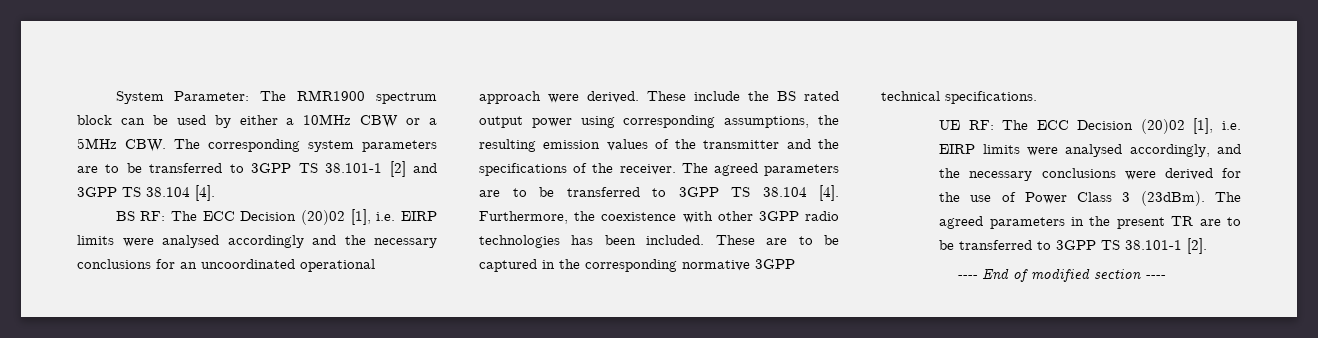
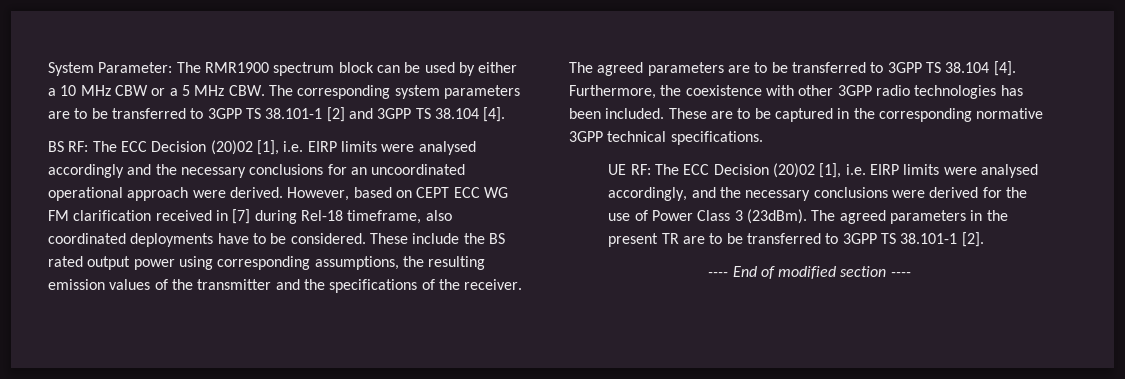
- System Parameter: The RMR1900 spectrum block can be used by either a 10MHz CBW or a 5MHz CBW. The corresponding system parameters are to be transferred to 3GPP TS 38.101-1 [2] and 3GPP TS 38.104 [4].
+ System Parameter: The RMR1900 spectrum block can be used by either a 10 MHz CBW or a 5 MHz CBW. The corresponding system parameters are to be transferred to 3GPP TS 38.101-1 [2] and 3GPP TS 38.104 [4].
+ However, based on CEPT ECC WG FM clarification received in [7] during Rel-18 timeframe, also coordinated deployments have to be considered.

